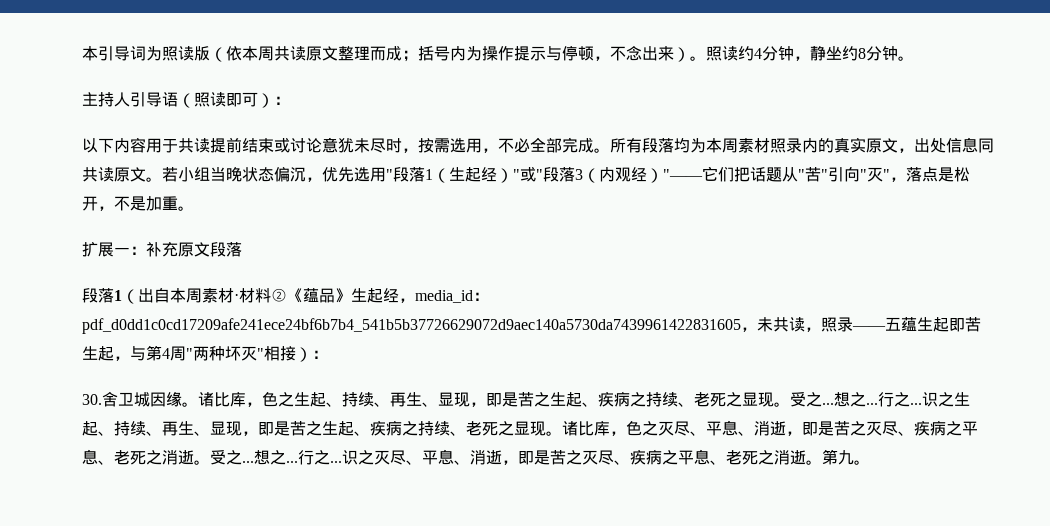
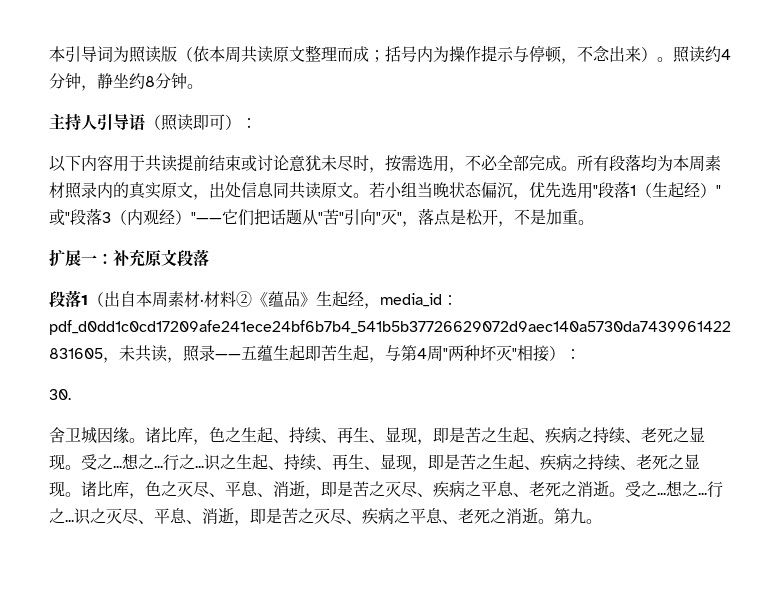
- 30.舍卫城因缘。
+ 30.
+ 舍卫城因缘。

